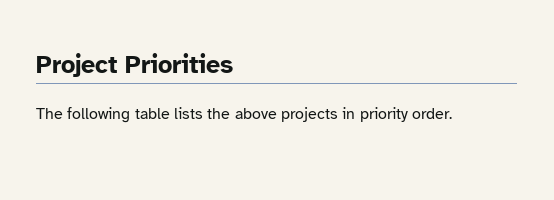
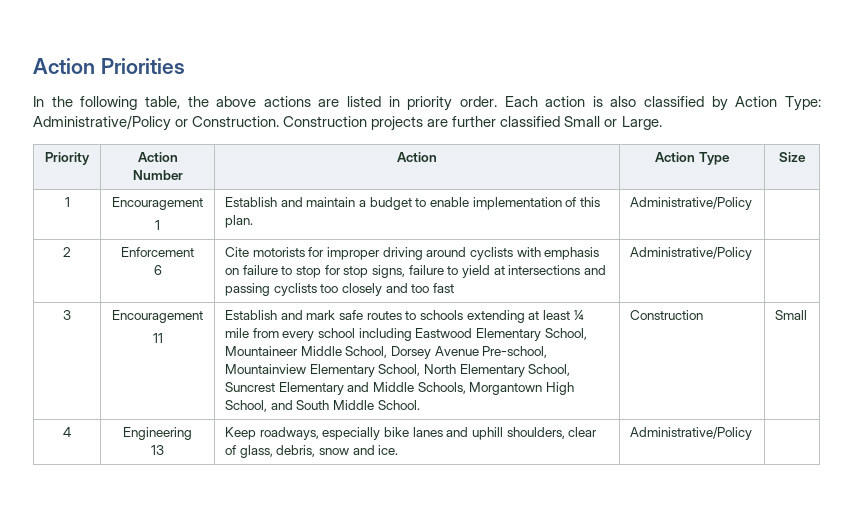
- Project Priorities
+ Action Priorities
- The following table lists the above projects in priority order.
+ In the following table, the above actions are listed in priority order. Each action is also classified by Action Type: Administrative/Policy or Construction. Construction projects are further classified Small or Large.
+ Priority | Action Number | Action | Action Type | Size
+ 1 | Encouragement
+ 1 | Establish and maintain a budget to enable implementation of this plan. | Administrative/Policy |
+ 2 | Enforcement
+ 6 | Cite motorists for improper driving around cyclists with emphasis on failure to stop for stop signs, failure to yield at intersections and passing cyclists too closely and too fast | Administrative/Policy |
+ 3 | Encouragement
+ 11 | Establish and mark safe routes to schools extending at least ¼ mile from every school including Eastwood Elementary School, Mountaineer Middle School, Dorsey Avenue Pre-school, Mountainview Elementary School, North Elementary School, Suncrest Elementary and Middle Schools, Morgantown High School, and South Middle School. | Construction | Small
+ 4 | Engineering
+ 13 | Keep roadways, especially bike lanes and uphill shoulders, clear of glass, debris, snow and ice. | Administrative/Policy |

